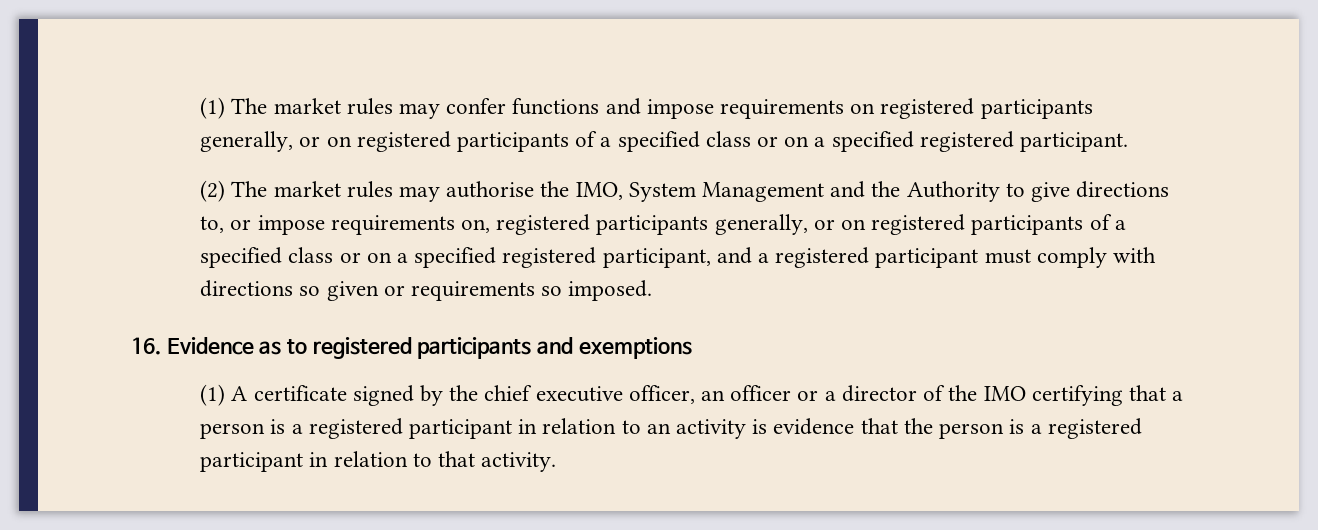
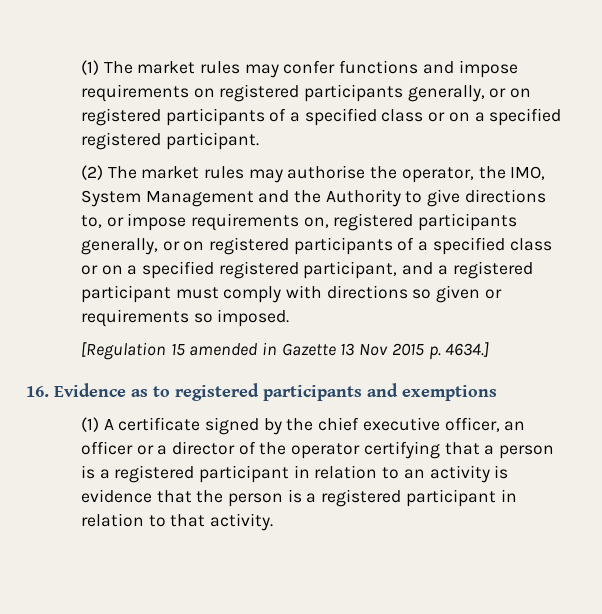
- (2) The market rules may authorise the IMO, System Management and the Authority to give directions to, or impose requirements on, registered participants generally, or on registered participants of a specified class or on a specified registered participant, and a registered participant must comply with directions so given or requirements so imposed.
+ (2) The market rules may authorise the operator, the IMO, System Management and the Authority to give directions to, or impose requirements on, registered participants generally, or on registered participants of a specified class or on a specified registered participant, and a registered participant must comply with directions so given or requirements so imposed.
+ [Regulation 15 amended in Gazette 13 Nov 2015 p. 4634.]
- (1) A certificate signed by the chief executive officer, an officer or a director of the IMO certifying that a person is a registered participant in relation to an activity is evidence that the person is a registered participant in relation to that activity.
+ (1) A certificate signed by the chief executive officer, an officer or a director of the operator certifying that a person is a registered participant in relation to an activity is evidence that the person is a registered participant in relation to that activity.

